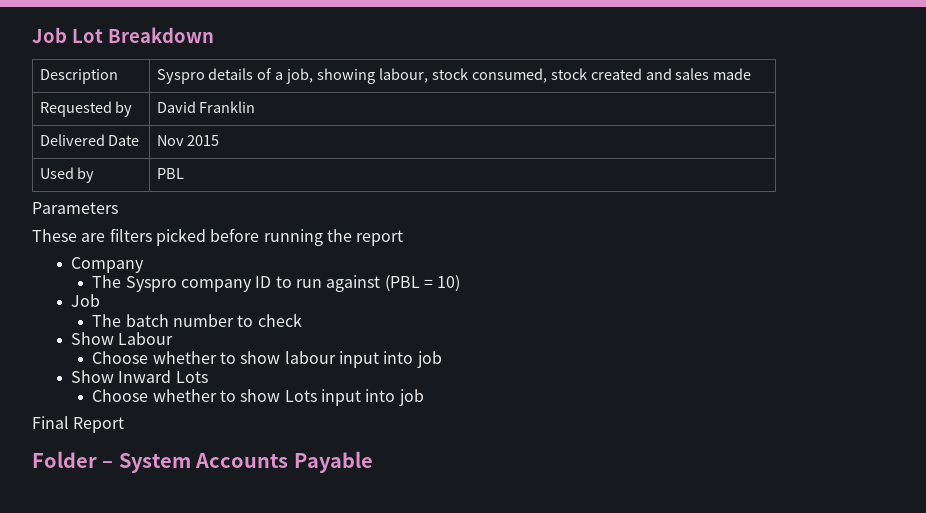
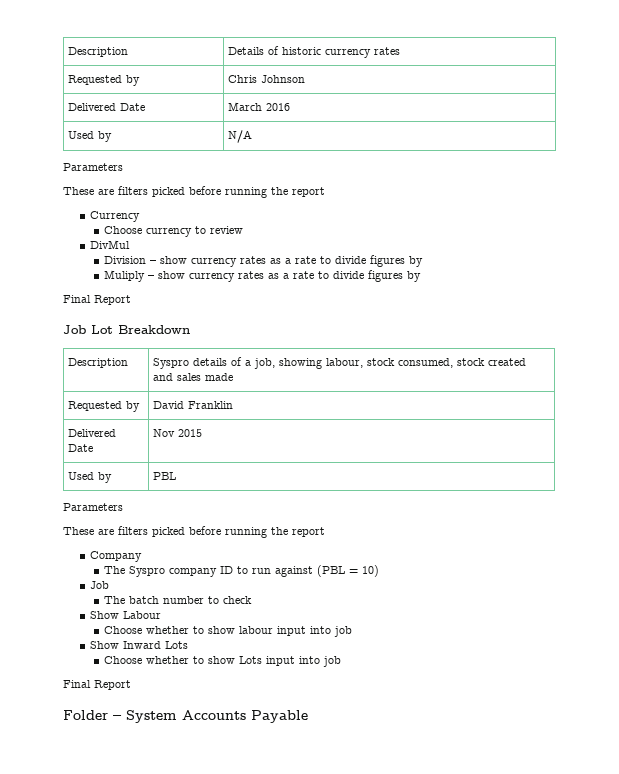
+ Description | Details of historic currency rates
+ Requested by | Chris Johnson
+ Delivered Date | March 2016
+ Used by | N/A
+ Parameters
+ These are filters picked before running the report
+ Currency
+ Choose currency to review
+ DivMul
+ Division – show currency rates as a rate to divide figures by
+ Muliply – show currency rates as a rate to divide figures by
+ Final Report

